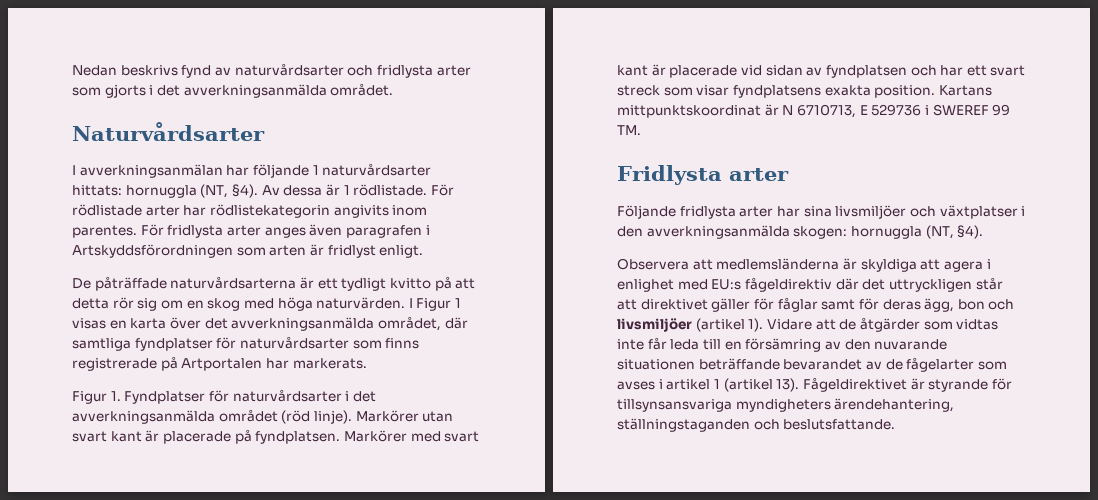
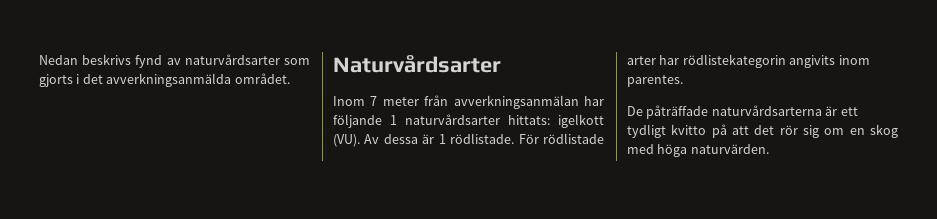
- Nedan beskrivs fynd av naturvårdsarter och fridlysta arter som gjorts i det avverkningsanmälda området.
+ Nedan beskrivs fynd av naturvårdsarter som gjorts i det avverkningsanmälda området.
- I avverkningsanmälan har följande 1 naturvårdsarter hittats: hornuggla (NT, §4). Av dessa är 1 rödlistade.
+ Inom 7 meter från avverkningsanmälan har följande 1 naturvårdsarter hittats: igelkott (VU). Av dessa är 1 rödlistade.
- För fridlysta arter anges även paragrafen i Artskyddsförordningen som arten är fridlyst enligt.
- De påträffade naturvårdsarterna är ett tydligt kvitto på att detta rör sig om en skog med höga naturvärden. I Figur 1 visas en karta över det avverkningsanmälda området, där samtliga fyndplatser för naturvårdsarter som finns registrerade på Artportalen har markerats.
- Figur 1. Fyndplatser för naturvårdsarter i det avverkningsanmälda området (röd linje). Markörer utan svart kant är placerade på fyndplatsen. Markörer med svart kant är placerade vid sidan av fyndplatsen och har ett svart streck som visar fyndplatsens exakta position. Kartans mittpunktskoordinat är N 6710713, E 529736 i SWEREF 99 TM.
- Fridlysta arter
- Följande fridlysta arter har sina livsmiljöer och växtplatser i den avverkningsanmälda skogen: hornuggla (NT, §4).
- Observera att medlemsländerna är skyldiga att agera i enlighet med EU:s fågeldirektiv där det uttryckligen står att direktivet gäller för fåglar samt för deras ägg, bon och livsmiljöer (artikel 1). Vidare att de åtgärder som vidtas inte får leda till en försämring av den nuvarande situationen beträffande bevarandet av de fågelarter som avses i artikel 1 (artikel 13). Fågeldirektivet är styrande för tillsynsansvariga myndigheters ärendehantering, ställningstaganden och beslutsfattande.
+ De påträffade naturvårdsarterna är ett tydligt kvitto på att det rör sig om en skog med höga naturvärden.

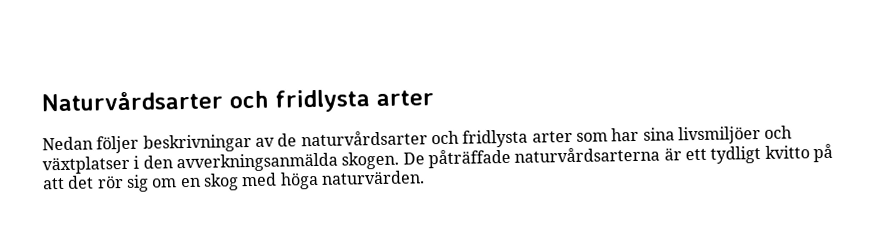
- Nedan beskrivs fynd av naturvårdsarter som gjorts i det avverkningsanmälda området.
- Naturvårdsarter
- Inom 7 meter från avverkningsanmälan har följande 1 naturvårdsarter hittats: igelkott (VU). Av dessa är 1 rödlistade. För rödlistade arter har rödlistekategorin angivits inom parentes.
- De påträffade naturvårdsarterna är ett tydligt kvitto på att det rör sig om en skog med höga naturvärden.
+ Naturvårdsarter och fridlysta arter
+ Nedan följer beskrivningar av de naturvårdsarter och fridlysta arter som har sina livsmiljöer och växtplatser i den avverkningsanmälda skogen. De påträffade naturvårdsarterna är ett tydligt kvitto på att det rör sig om en skog med höga naturvärden.

